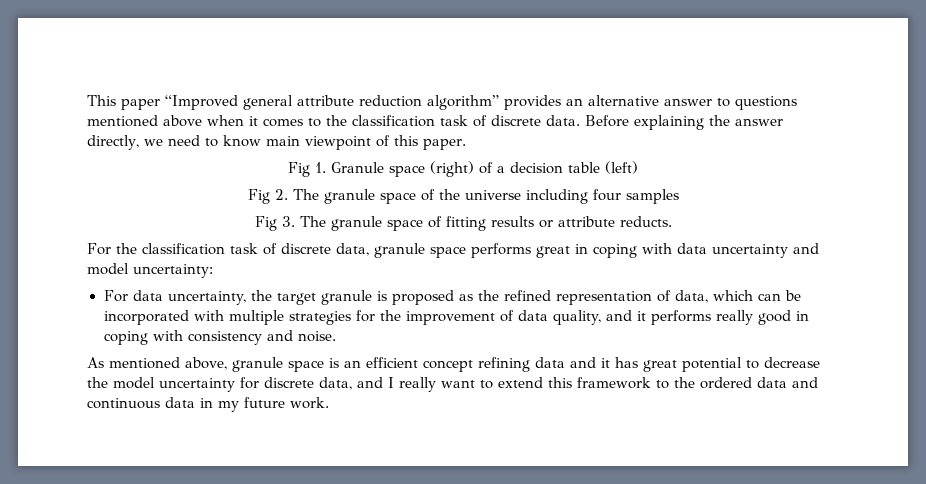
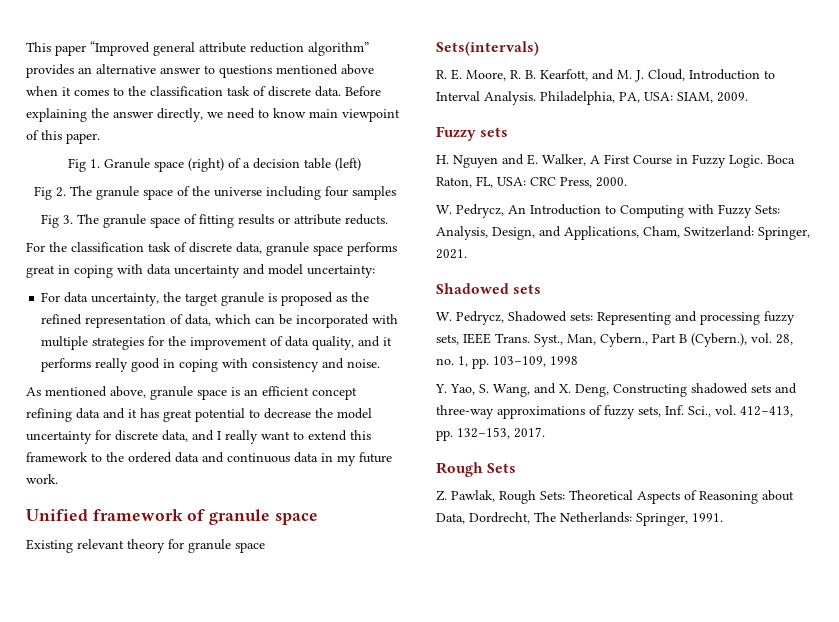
+ Unified framework of granule space
+ Existing relevant theory for granule space
+ Sets(intervals)
+ R. E. Moore, R. B. Kearfott, and M. J. Cloud, Introduction to Interval Analysis. Philadelphia, PA, USA: SIAM, 2009.
+ Fuzzy sets
+ H. Nguyen and E. Walker, A First Course in Fuzzy Logic. Boca Raton, FL, USA: CRC Press, 2000.
+ W. Pedrycz, An Introduction to Computing with Fuzzy Sets: Analysis, Design, and Applications, Cham, Switzerland: Springer, 2021.
+ Shadowed sets
+ W. Pedrycz, Shadowed sets: Representing and processing fuzzy sets, IEEE Trans. Syst., Man, Cybern., Part B (Cybern.), vol. 28, no. 1, pp. 103–109, 1998
+ Y. Yao, S. Wang, and X. Deng, Constructing shadowed sets and three-way approximations of fuzzy sets, Inf. Sci., vol. 412−413, pp. 132–153, 2017.
+ Rough Sets
+ Z. Pawlak, Rough Sets: Theoretical Aspects of Reasoning about Data, Dordrecht, The Netherlands: Springer, 1991.

